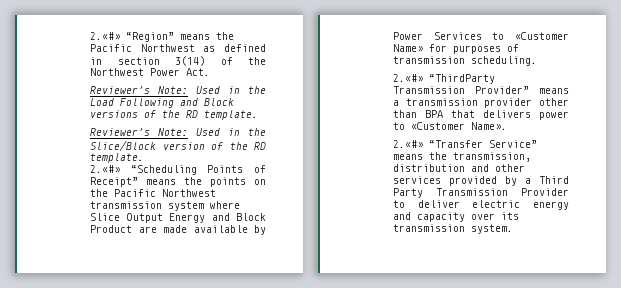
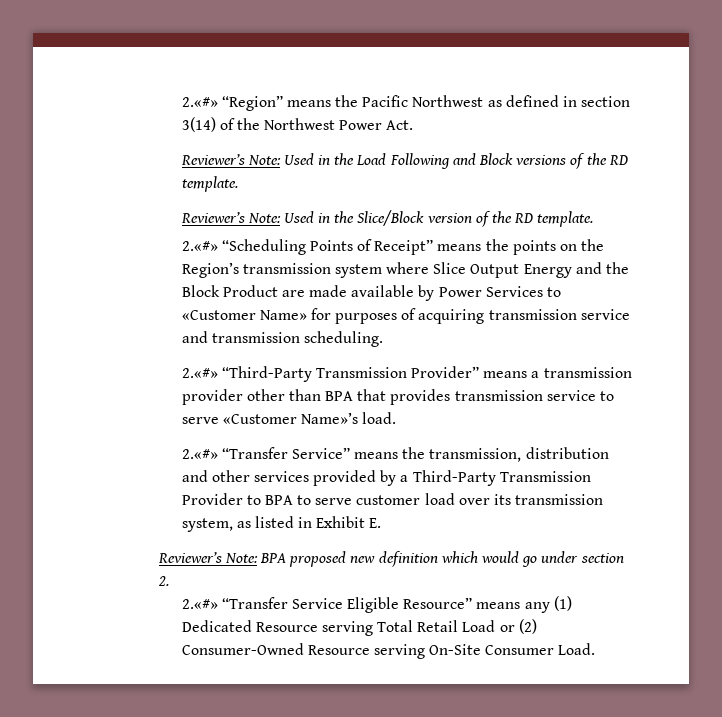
- 2.«#» “Scheduling Points of Receipt” means the points on the Pacific Northwest transmission system where Slice Output Energy and Block Product are made available by Power Services to «Customer Name» for purposes of transmission scheduling.
+ 2.«#» “Scheduling Points of Receipt” means the points on the Region’s transmission system where Slice Output Energy and the Block Product are made available by Power Services to «Customer Name» for purposes of acquiring transmission service and transmission scheduling.
- 2.«#» “ThirdParty Transmission Provider” means a transmission provider other than BPA that delivers power to «Customer Name».
+ 2.«#» “Third-Party Transmission Provider” means a transmission provider other than BPA that provides transmission service to serve «Customer Name»’s load.
- 2.«#» “Transfer Service” means the transmission, distribution and other services provided by a Third Party Transmission Provider to deliver electric energy and capacity over its transmission system.
+ 2.«#» “Transfer Service” means the transmission, distribution and other services provided by a Third-Party Transmission Provider to BPA to serve customer load over its transmission system, as listed in Exhibit E.
+ Reviewer’s Note: BPA proposed new definition which would go under section 2.
+ 2.«#» “Transfer Service Eligible Resource” means any (1) Dedicated Resource serving Total Retail Load or (2) Consumer-Owned Resource serving On-Site Consumer Load.

